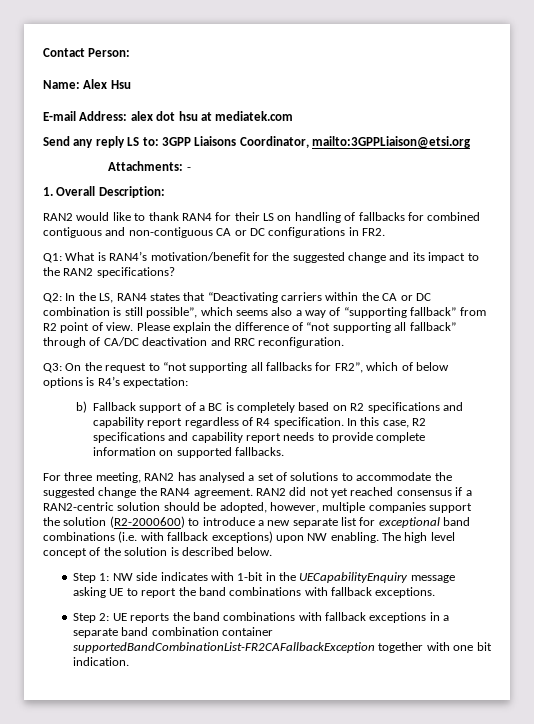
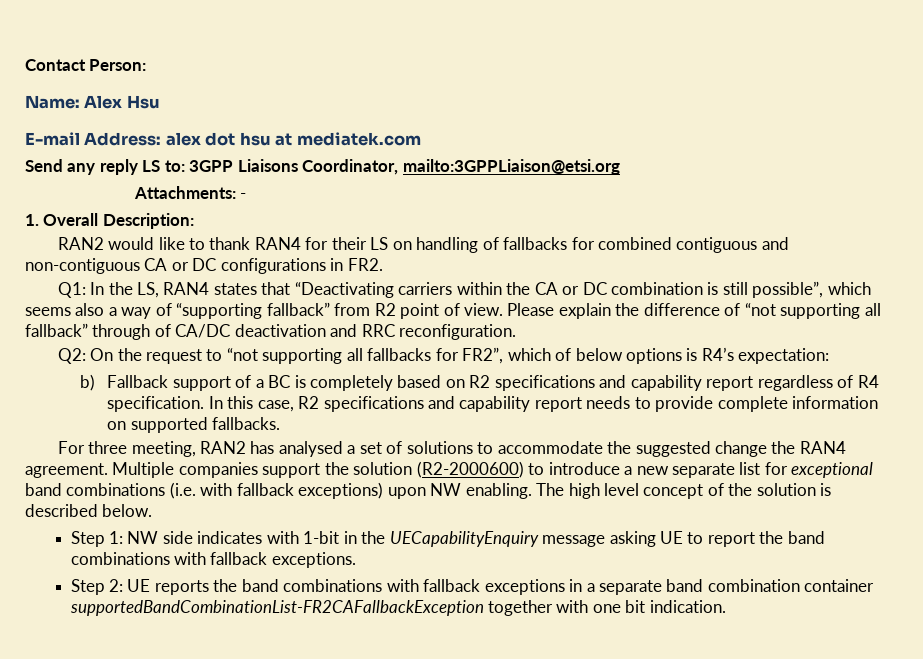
- Q1: What is RAN4’s motivation/benefit for the suggested change and its impact to the RAN2 specifications?
- Q2: In the LS, RAN4 states that “Deactivating carriers within the CA or DC combination is still possible”, which seems also a way of “supporting fallback” from R2 point of view.
+ Q1: In the LS, RAN4 states that “Deactivating carriers within the CA or DC combination is still possible”, which seems also a way of “supporting fallback” from R2 point of view.
- Q3: On the request to “not supporting all fallbacks for FR2”, which of below options is R4’s expectation:
+ Q2: On the request to “not supporting all fallbacks for FR2”, which of below options is R4’s expectation:
- RAN2 did not yet reached consensus if a RAN2-centric solution should be adopted, however, multiple companies support the solution (R2-2000600) to introduce a new separate list for exceptional band combinations (i.e. with fallback exceptions) upon NW enabling.
+ Multiple companies support the solution (R2-2000600) to introduce a new separate list for exceptional band combinations (i.e. with fallback exceptions) upon NW enabling.

